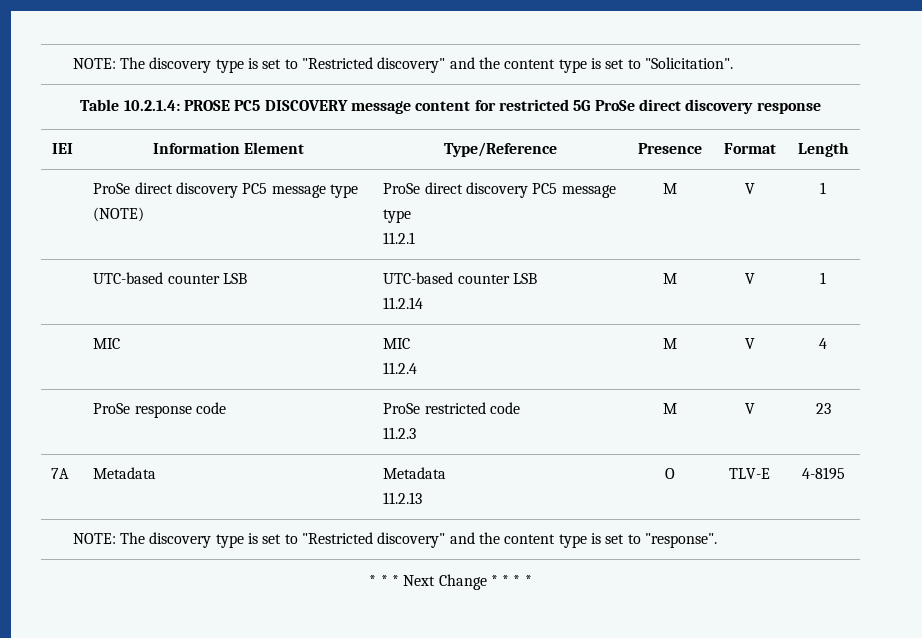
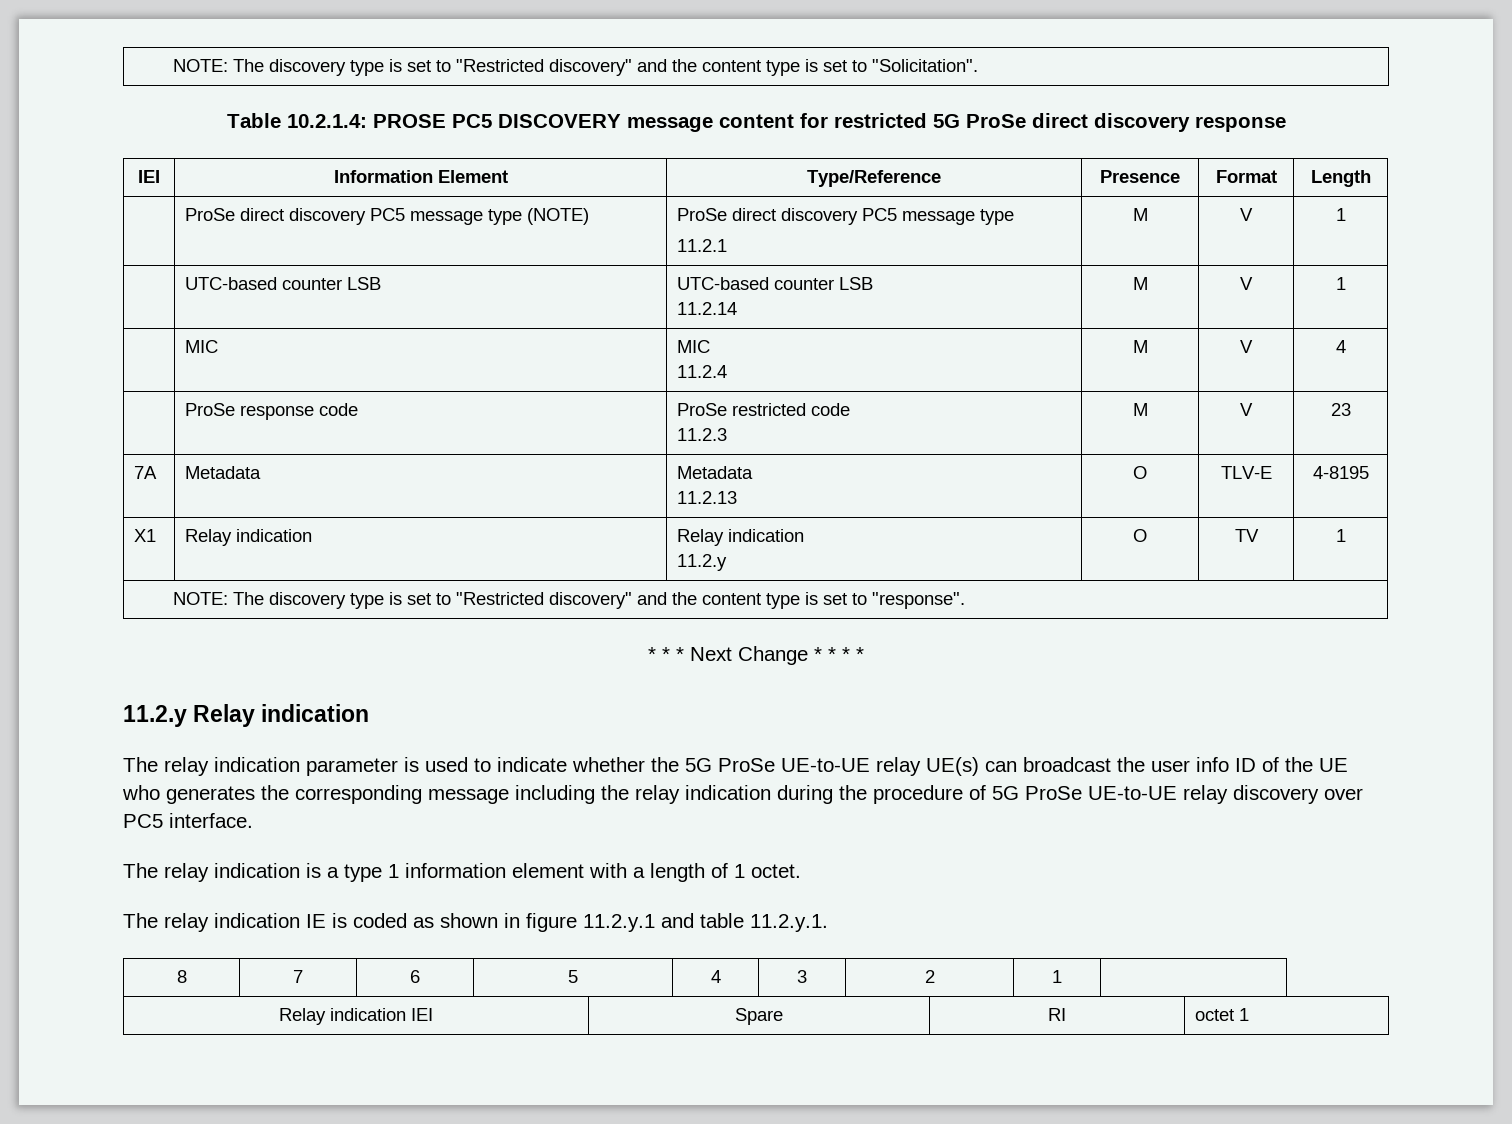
+ X1 | Relay indication | Relay indication
+ 11.2.y | O | TV | 1
+ 11.2.y Relay indication
+ The relay indication parameter is used to indicate whether the 5G ProSe UE-to-UE relay UE(s) can broadcast the user info ID of the UE who generates the corresponding message including the relay indication during the procedure of 5G ProSe UE-to-UE relay discovery over PC5 interface.
+ The relay indication is a type 1 information element with a length of 1 octet.
+ The relay indication IE is coded as shown in figure 11.2.y.1 and table 11.2.y.1.
+ 8 | 7 | 6 | 5 | 4 | 3 | 2 | 1 |
+ Relay indication IEI | Spare | RI | octet 1

